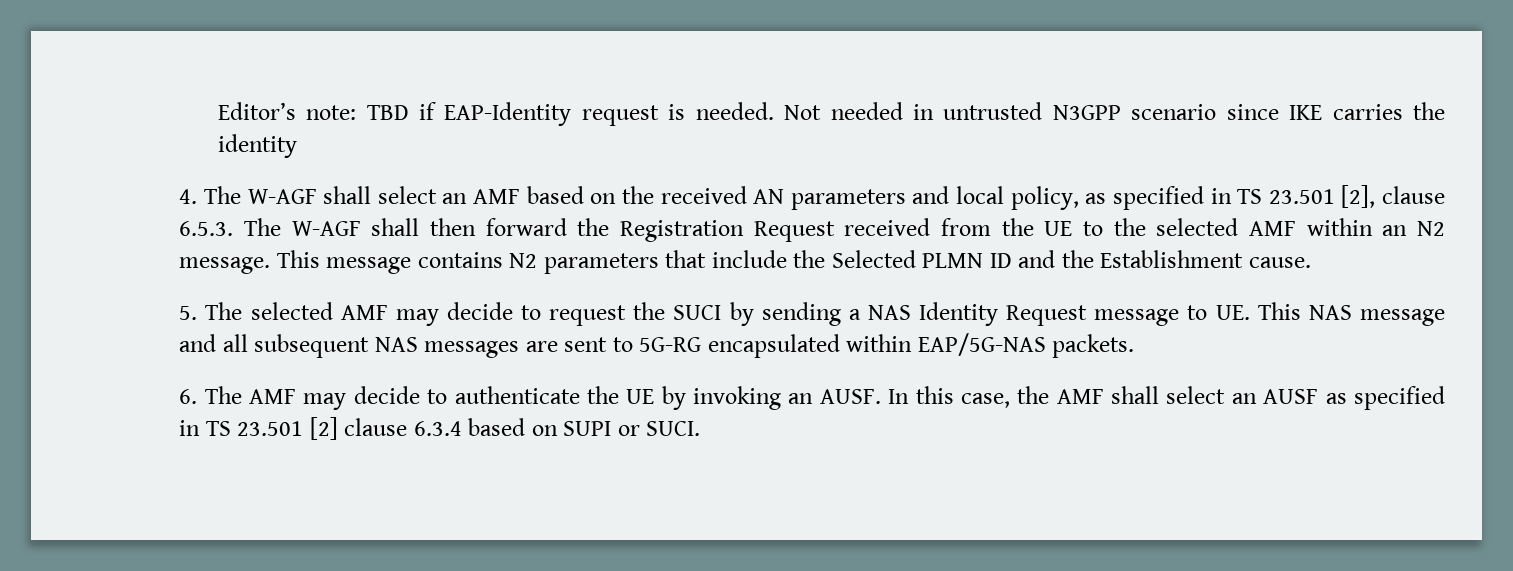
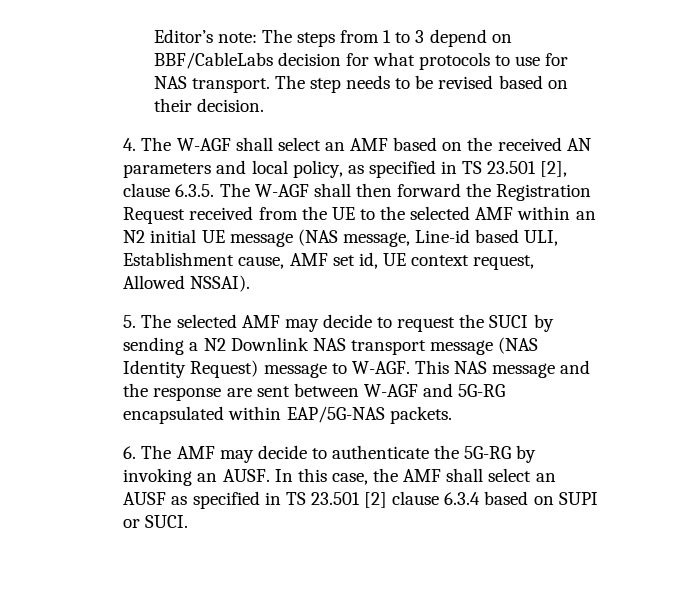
- Editor’s note: TBD if EAP-Identity request is needed. Not needed in untrusted N3GPP scenario since IKE carries the identity
+ Editor’s note: The steps from 1 to 3 depend on BBF/CableLabs decision for what protocols to use for NAS transport. The step needs to be revised based on their decision.
- 4. The W-AGF shall select an AMF based on the received AN parameters and local policy, as specified in TS 23.501 [2], clause 6.5.3. The W-AGF shall then forward the Registration Request received from the UE to the selected AMF within an N2 message. This message contains N2 parameters that include the Selected PLMN ID and the Establishment cause.
+ 4. The W-AGF shall select an AMF based on the received AN parameters and local policy, as specified in TS 23.501 [2], clause 6.3.5. The W-AGF shall then forward the Registration Request received from the UE to the selected AMF within an N2 initial UE message (NAS message, Line-id based ULI, Establishment cause, AMF set id, UE context request, Allowed NSSAI).
- 5. The selected AMF may decide to request the SUCI by sending a NAS Identity Request message to UE. This NAS message and all subsequent NAS messages are sent to 5G-RG encapsulated within EAP/5G-NAS packets.
+ 5. The selected AMF may decide to request the SUCI by sending a N2 Downlink NAS transport message (NAS Identity Request) message to W-AGF. This NAS message and the response are sent between W-AGF and 5G-RG encapsulated within EAP/5G-NAS packets.
- 6. The AMF may decide to authenticate the UE by invoking an AUSF.
+ 6. The AMF may decide to authenticate the 5G-RG by invoking an AUSF.

